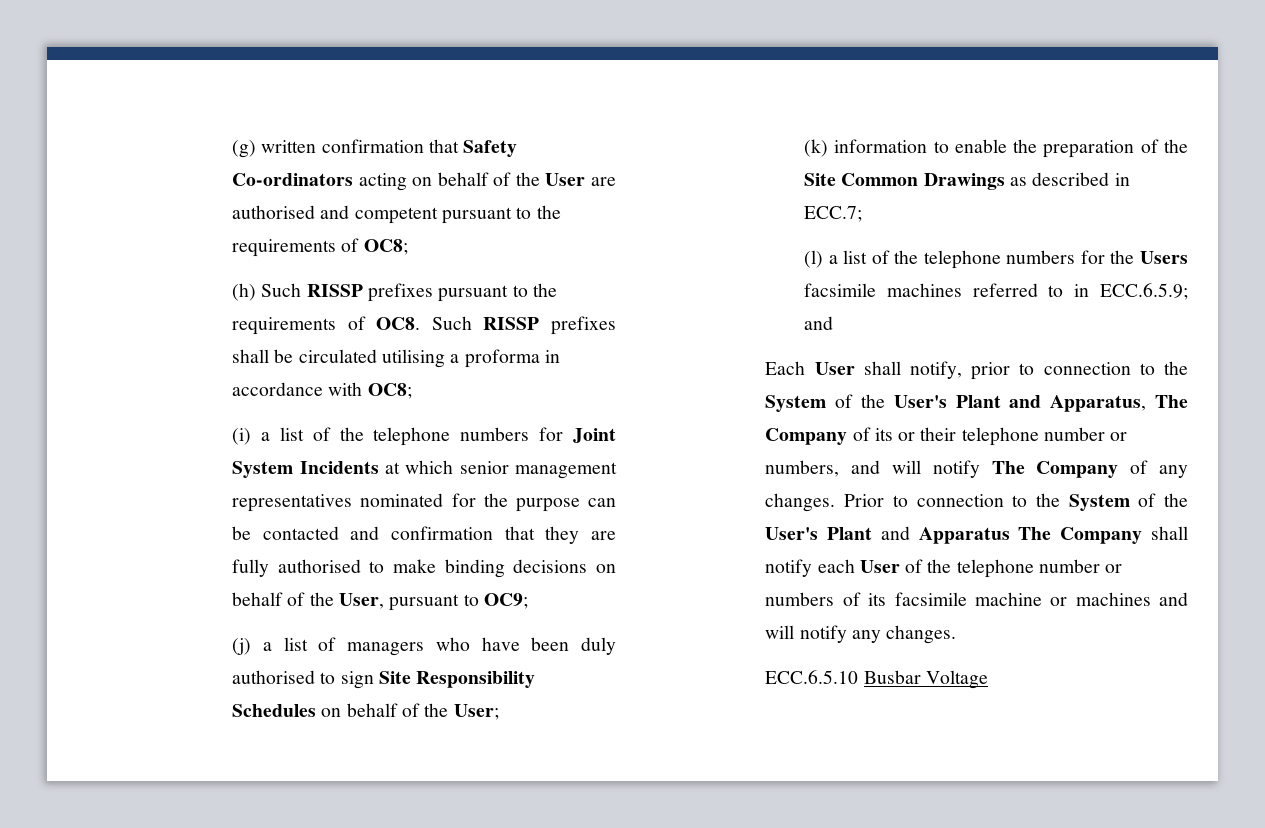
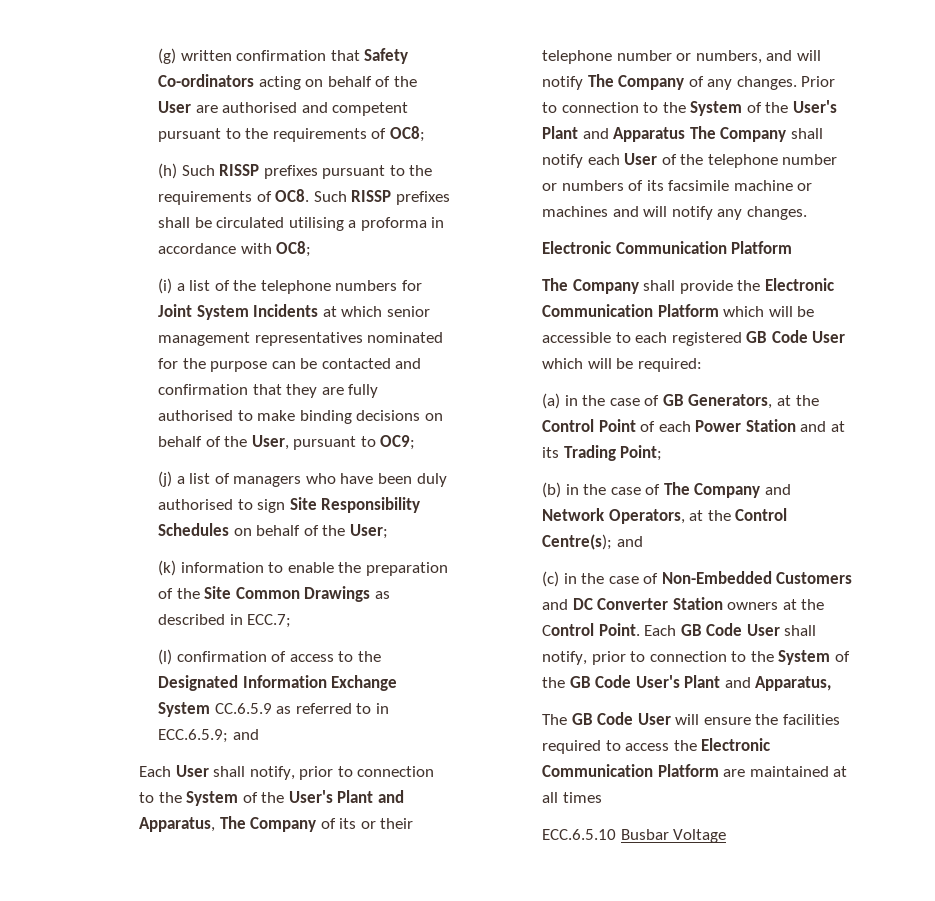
- (l) a list of the telephone numbers for the Users facsimile machines referred to in ECC.6.5.9; and
+ (l) confirmation of access to the Designated Information Exchange System CC.6.5.9 as referred to in ECC.6.5.9; and
  Prior to connection to the System of the User's Plant and Apparatus The Company shall notify each User of the telephone number or numbers of its facsimile machine or machines and will notify any changes.
+ Electronic Communication Platform
+ The Company shall provide the Electronic Communication Platform which will be accessible to each registered GB Code User which will be required:
+ (a) in the case of GB Generators, at the Control Point of each Power Station and at its Trading Point;
+ (b) in the case of The Company and Network Operators, at the Control Centre(s); and
+ (c) in the case of Non-Embedded Customers and DC Converter Station owners at the Control Point. Each GB Code User shall notify, prior to connection to the System of the GB Code User's Plant and Apparatus,
+ The GB Code User will ensure the facilities required to access the Electronic Communication Platform are maintained at all times

